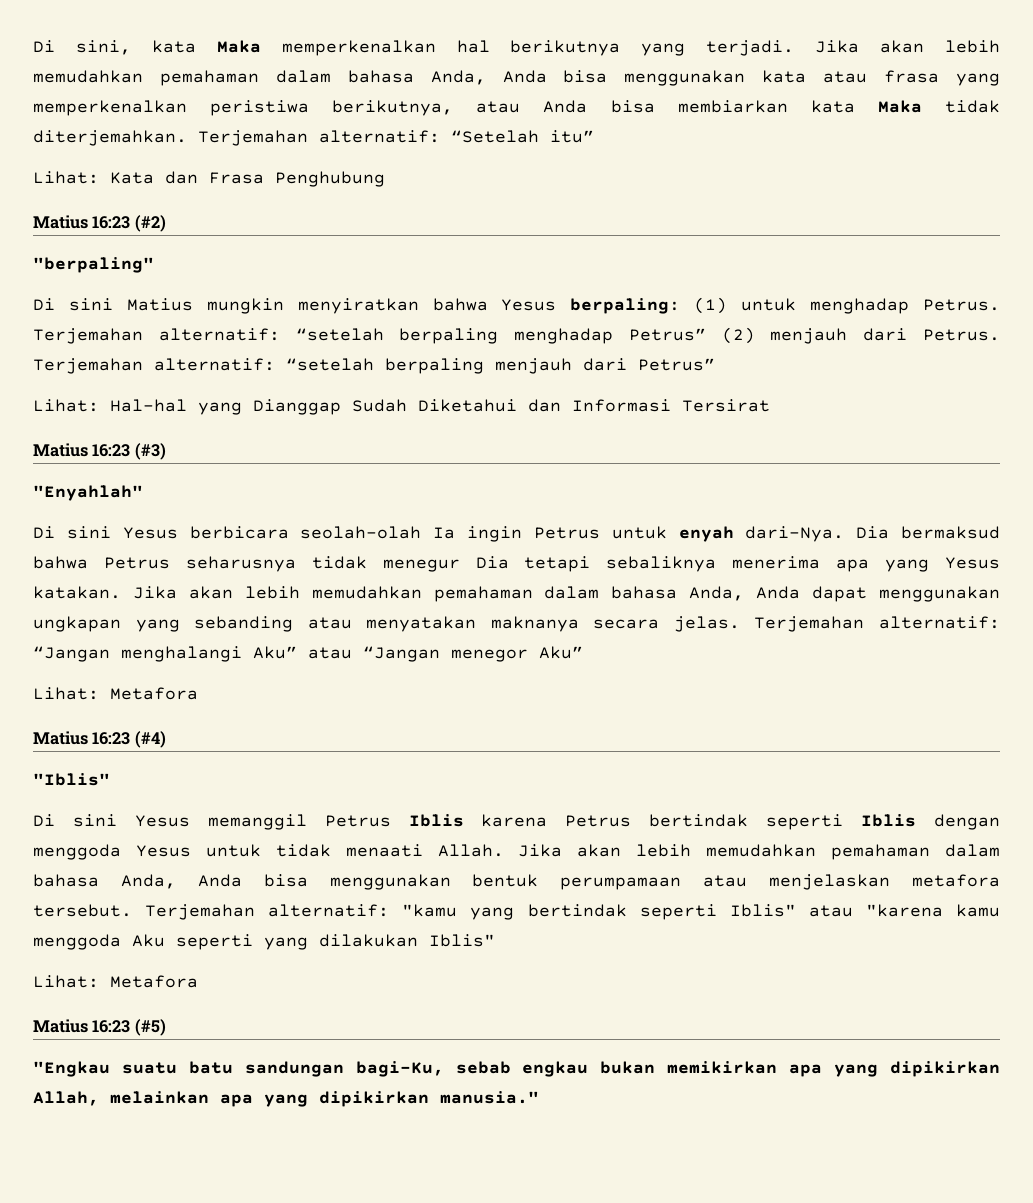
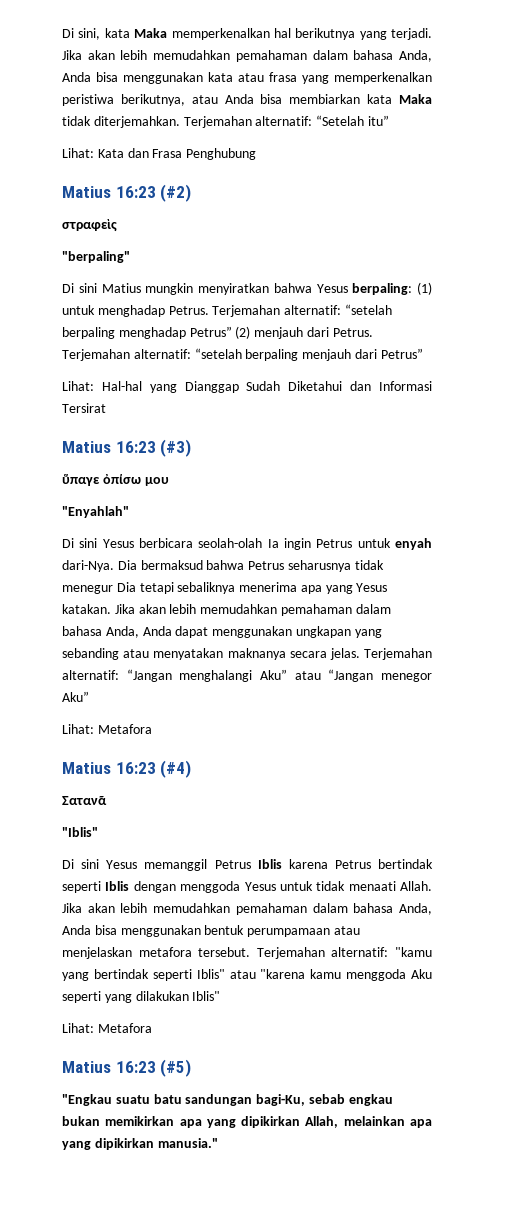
+ στραφεὶς
+ ὕπαγε ὀπίσω μου
+ Σατανᾶ

